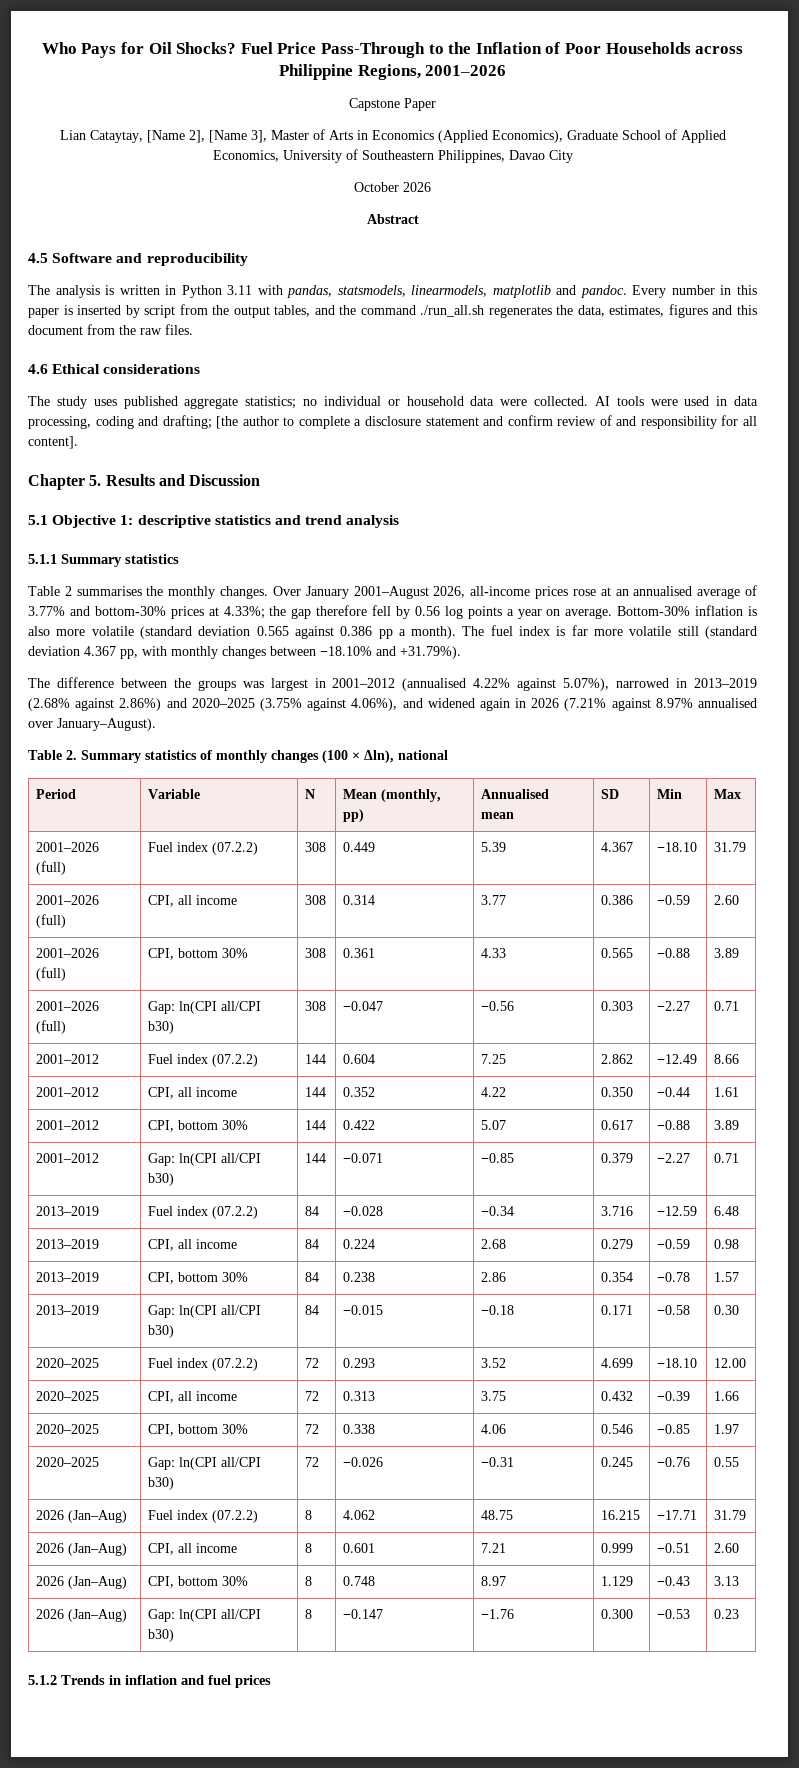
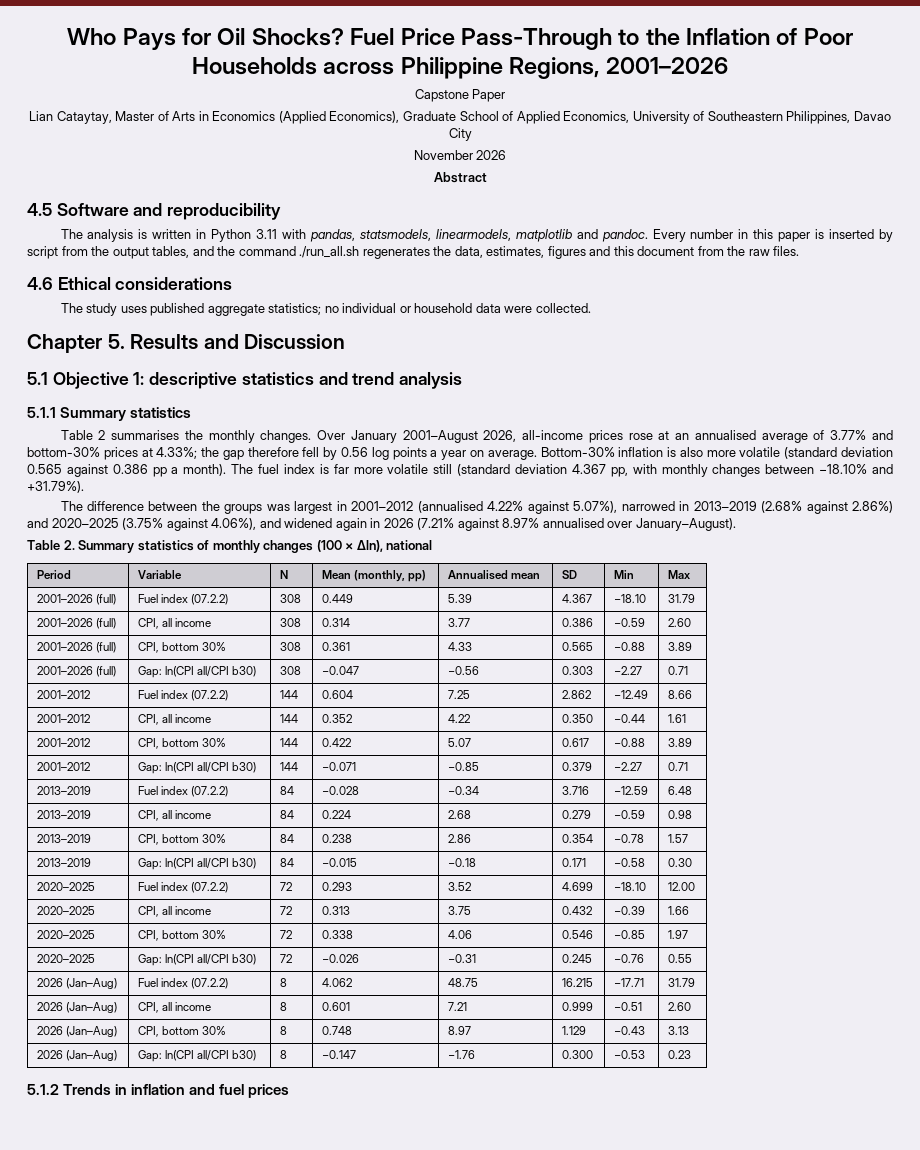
- Lian Cataytay, [Name 2], [Name 3], Master of Arts in Economics (Applied Economics), Graduate School of Applied Economics, University of Southeastern Philippines, Davao City
+ Lian Cataytay, Master of Arts in Economics (Applied Economics), Graduate School of Applied Economics, University of Southeastern Philippines, Davao City
- October 2026
+ November 2026
- AI tools were used in data processing, coding and drafting; [the author to complete a disclosure statement and confirm review of and responsibility for all content].

